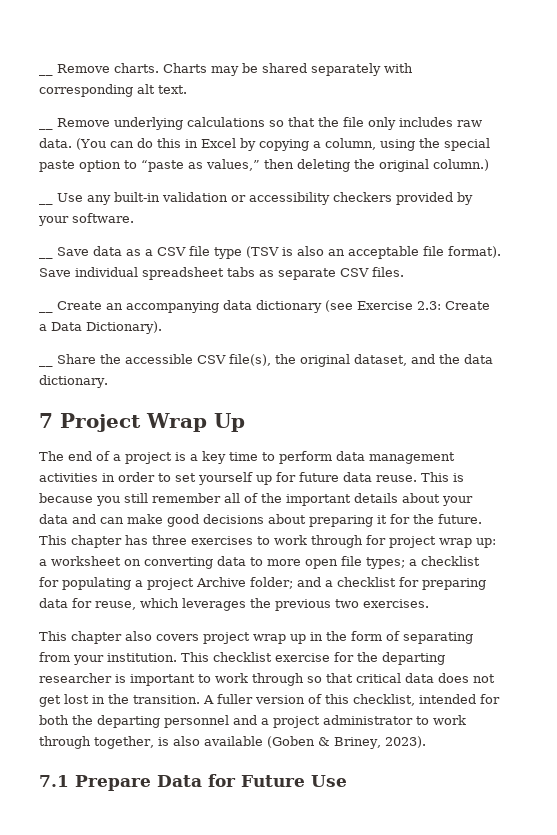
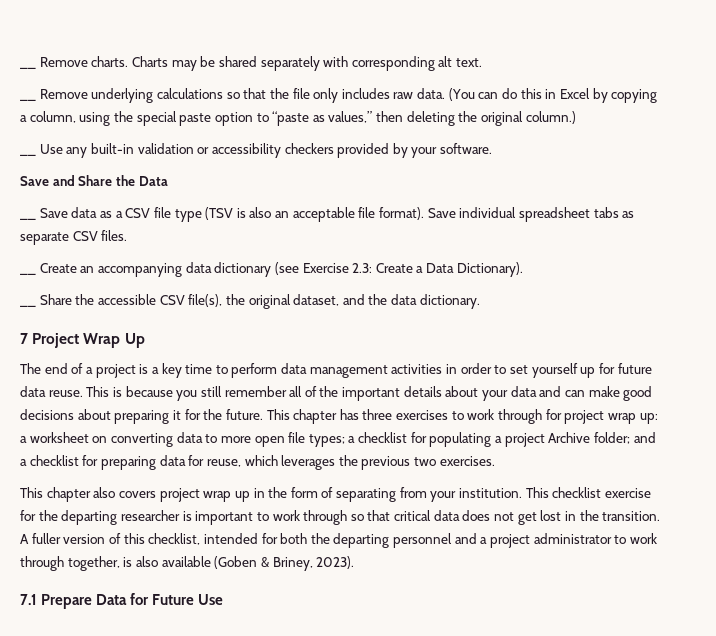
+ Save and Share the Data

